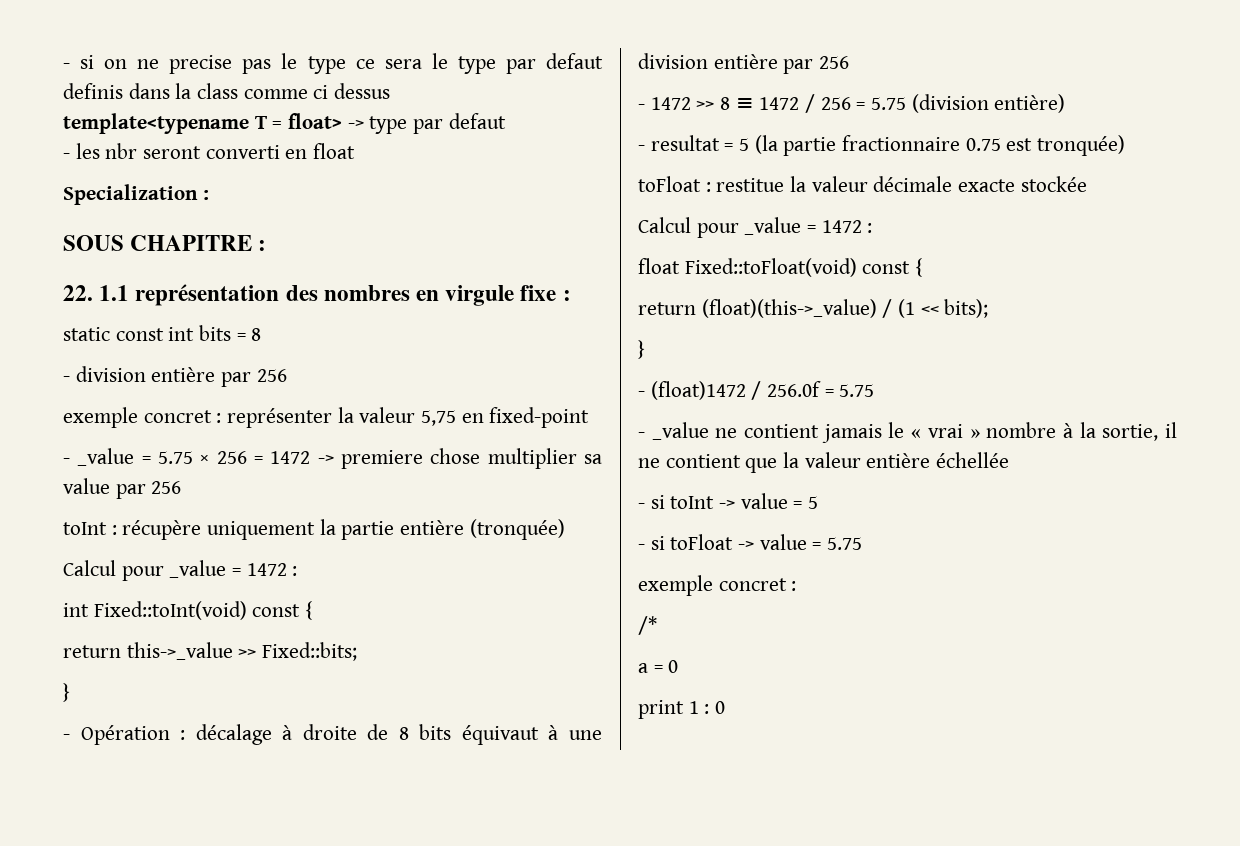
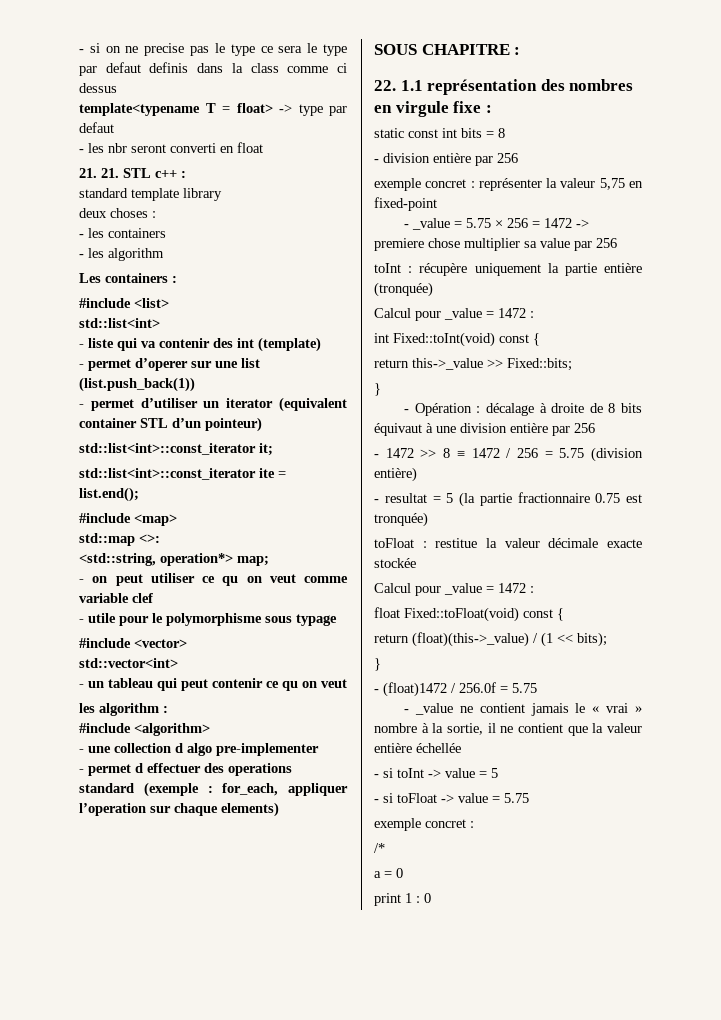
- Specialization :
+ 21. 21. STL c++ :
+ standard template library
+ deux choses :
+ - les containers
+ - les algorithm
+ Les containers :
+ #include <list>
+ std::list<int>
+ - liste qui va contenir des int (template)
+ - permet d’operer sur une list (list.push_back(1))
+ - permet d’utiliser un iterator (equivalent container STL d’un pointeur)
+ std::list<int>::const_iterator it;
+ std::list<int>::const_iterator ite = list.end();
+ #include <map>
+ std::map <>:
+ <std::string, operation*> map;
+ - on peut utiliser ce qu on veut comme variable clef
+ - utile pour le polymorphisme sous typage
+ #include <vector>
+ std::vector<int>
+ - un tableau qui peut contenir ce qu on veut
+ les algorithm :
+ #include <algorithm>
+ - une collection d algo pre-implementer
+ - permet d effectuer des operations standard (exemple : for_each, appliquer l’operation sur chaque elements)

